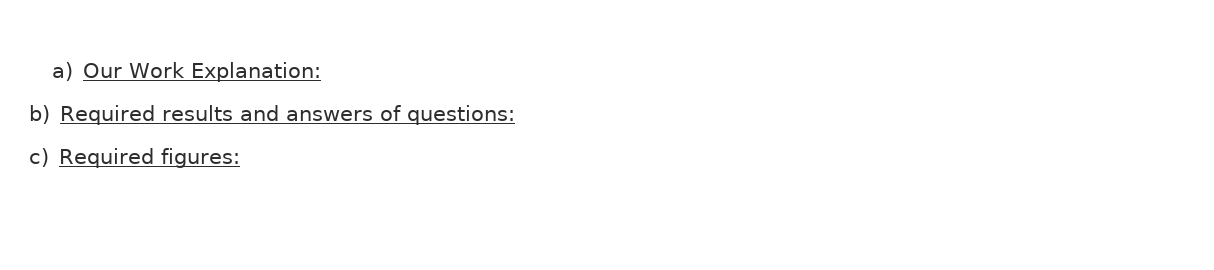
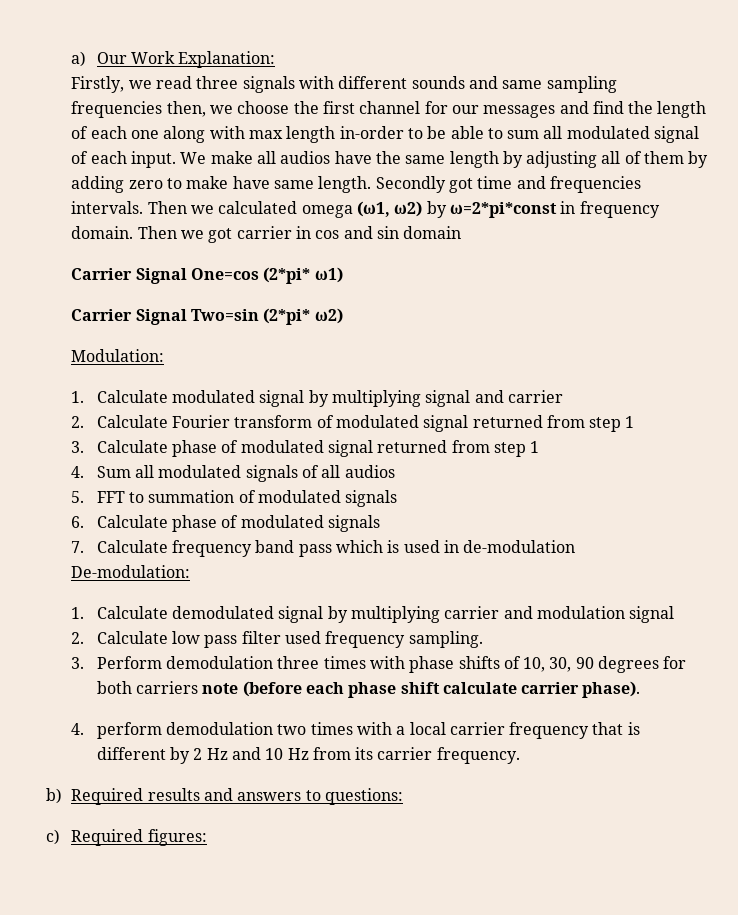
+ Firstly, we read three signals with different sounds and same sampling frequencies then, we choose the first channel for our messages and find the length of each one along with max length in-order to be able to sum all modulated signal of each input. We make all audios have the same length by adjusting all of them by adding zero to make have same length. Secondly got time and frequencies intervals. Then we calculated omega (ω1, ω2) by ω=2*pi*const in frequency domain. Then we got carrier in cos and sin domain
+ Carrier Signal One=cos (2*pi* ω1)
+ Carrier Signal Two=sin (2*pi* ω2)
+ Modulation:
+ 1. Calculate modulated signal by multiplying signal and carrier
+ 2. Calculate Fourier transform of modulated signal returned from step 1
+ 3. Calculate phase of modulated signal returned from step 1
+ 4. Sum all modulated signals of all audios
+ 5. FFT to summation of modulated signals
+ 6. Calculate phase of modulated signals
+ 7. Calculate frequency band pass which is used in de-modulation
+ De-modulation:
+ 1. Calculate demodulated signal by multiplying carrier and modulation signal
+ 2. Calculate low pass filter used frequency sampling.
+ 3. Perform demodulation three times with phase shifts of 10, 30, 90 degrees for both carriers note (before each phase shift calculate carrier phase).
+ 4. perform demodulation two times with a local carrier frequency that is different by 2 Hz and 10 Hz from its carrier frequency.
- b) Required results and answers of questions:
+ b) Required results and answers to questions:

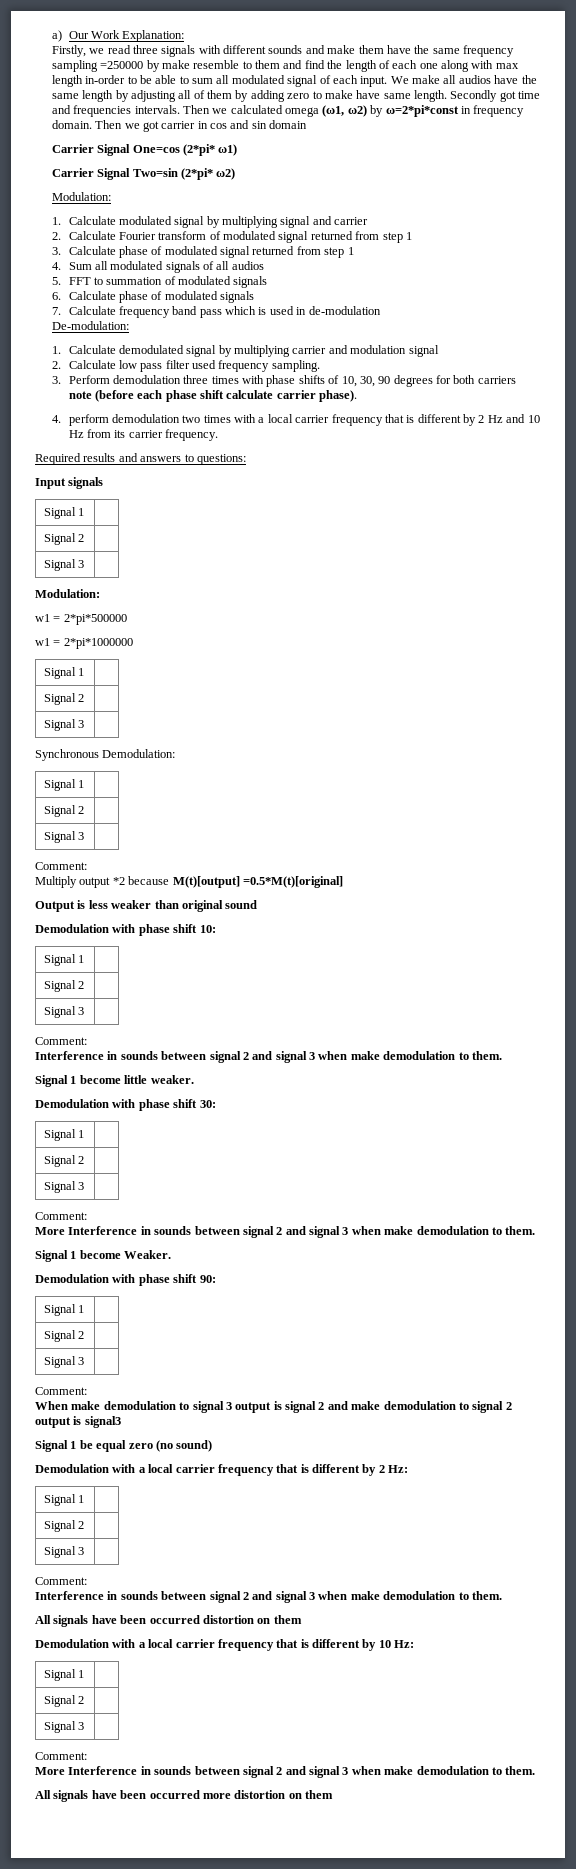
- Firstly, we read three signals with different sounds and same sampling frequencies then, we choose the first channel for our messages and find the length of each one along with max length in-order to be able to sum all modulated signal of each input.
+ Firstly, we read three signals with different sounds and make them have the same frequency sampling =250000 by make resemble to them and find the length of each one along with max length in-order to be able to sum all modulated signal of each input.
- b) Required results and answers to questions:
+ Required results and answers to questions:
- c) Required figures:
+ Input signals
+ Signal 1 |
+ Signal 2 |
+ Signal 3 |
+ Modulation:
+ w1 = 2*pi*500000
+ w1 = 2*pi*1000000
+ Signal 1 |
+ Signal 2 |
+ Signal 3 |
+ Synchronous Demodulation:
+ Signal 1 |
+ Signal 2 |
+ Signal 3 |
+ Comment:
+ Multiply output *2 because M(t)[output] =0.5*M(t)[original]
+ Output is less weaker than original sound
+ Demodulation with phase shift 10:
+ Signal 1 |
+ Signal 2 |
+ Signal 3 |
+ Comment:
+ Interference in sounds between signal 2 and signal 3 when make demodulation to them.
+ Signal 1 become little weaker.
+ Demodulation with phase shift 30:
+ Signal 1 |
+ Signal 2 |
+ Signal 3 |
+ Comment:
+ More Interference in sounds between signal 2 and signal 3 when make demodulation to them.
+ Signal 1 become Weaker.
+ Demodulation with phase shift 90:
+ Signal 1 |
+ Signal 2 |
+ Signal 3 |
+ Comment:
+ When make demodulation to signal 3 output is signal 2 and make demodulation to signal 2 output is signal3
+ Signal 1 be equal zero (no sound)
+ Demodulation with a local carrier frequency that is different by 2 Hz:
+ Signal 1 |
+ Signal 2 |
+ Signal 3 |
+ Comment:
+ Interference in sounds between signal 2 and signal 3 when make demodulation to them.
+ All signals have been occurred distortion on them
+ Demodulation with a local carrier frequency that is different by 10 Hz:
+ Signal 1 |
+ Signal 2 |
+ Signal 3 |
+ Comment:
+ More Interference in sounds between signal 2 and signal 3 when make demodulation to them.
+ All signals have been occurred more distortion on them

